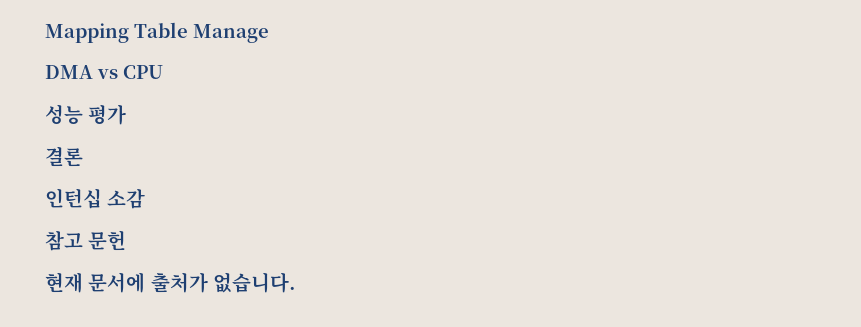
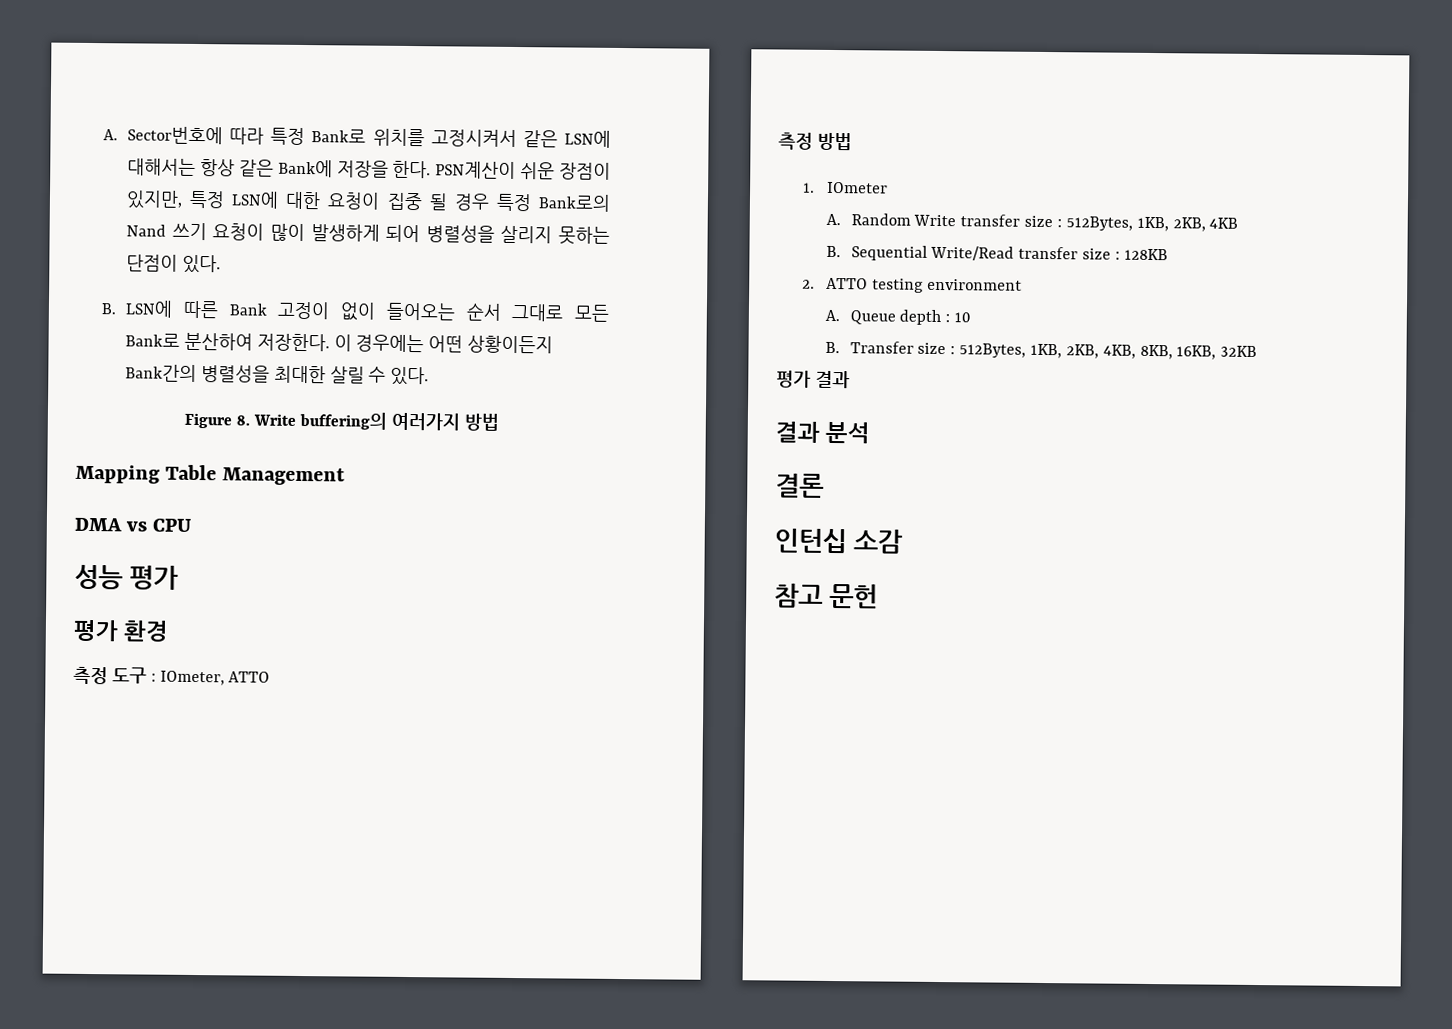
+ A. Sector번호에 따라 특정 Bank로 위치를 고정시켜서 같은 LSN에 대해서는 항상 같은 Bank에 저장을 한다. PSN계산이 쉬운 장점이 있지만, 특정 LSN에 대한 요청이 집중 될 경우 특정 Bank로의 Nand 쓰기 요청이 많이 발생하게 되어 병렬성을 살리지 못하는 단점이 있다.
+ B. LSN에 따른 Bank 고정이 없이 들어오는 순서 그대로 모든 Bank로 분산하여 저장한다. 이 경우에는 어떤 상황이든지 Bank간의 병렬성을 최대한 살릴 수 있다.
+ Figure 8. Write buffering의 여러가지 방법
- Mapping Table Manage
+ Mapping Table Management
+ 평가 환경
+ 측정 도구 : IOmeter, ATTO
+ 측정 방법
+ 1. IOmeter
+ A. Random Write transfer size : 512Bytes, 1KB, 2KB, 4KB
+ B. Sequential Write/Read transfer size : 128KB
+ 2. ATTO testing environment
+ A. Queue depth : 10
+ B. Transfer size : 512Bytes, 1KB, 2KB, 4KB, 8KB, 16KB, 32KB
+ 평가 결과
+ 결과 분석
- 현재 문서에 출처가 없습니다.

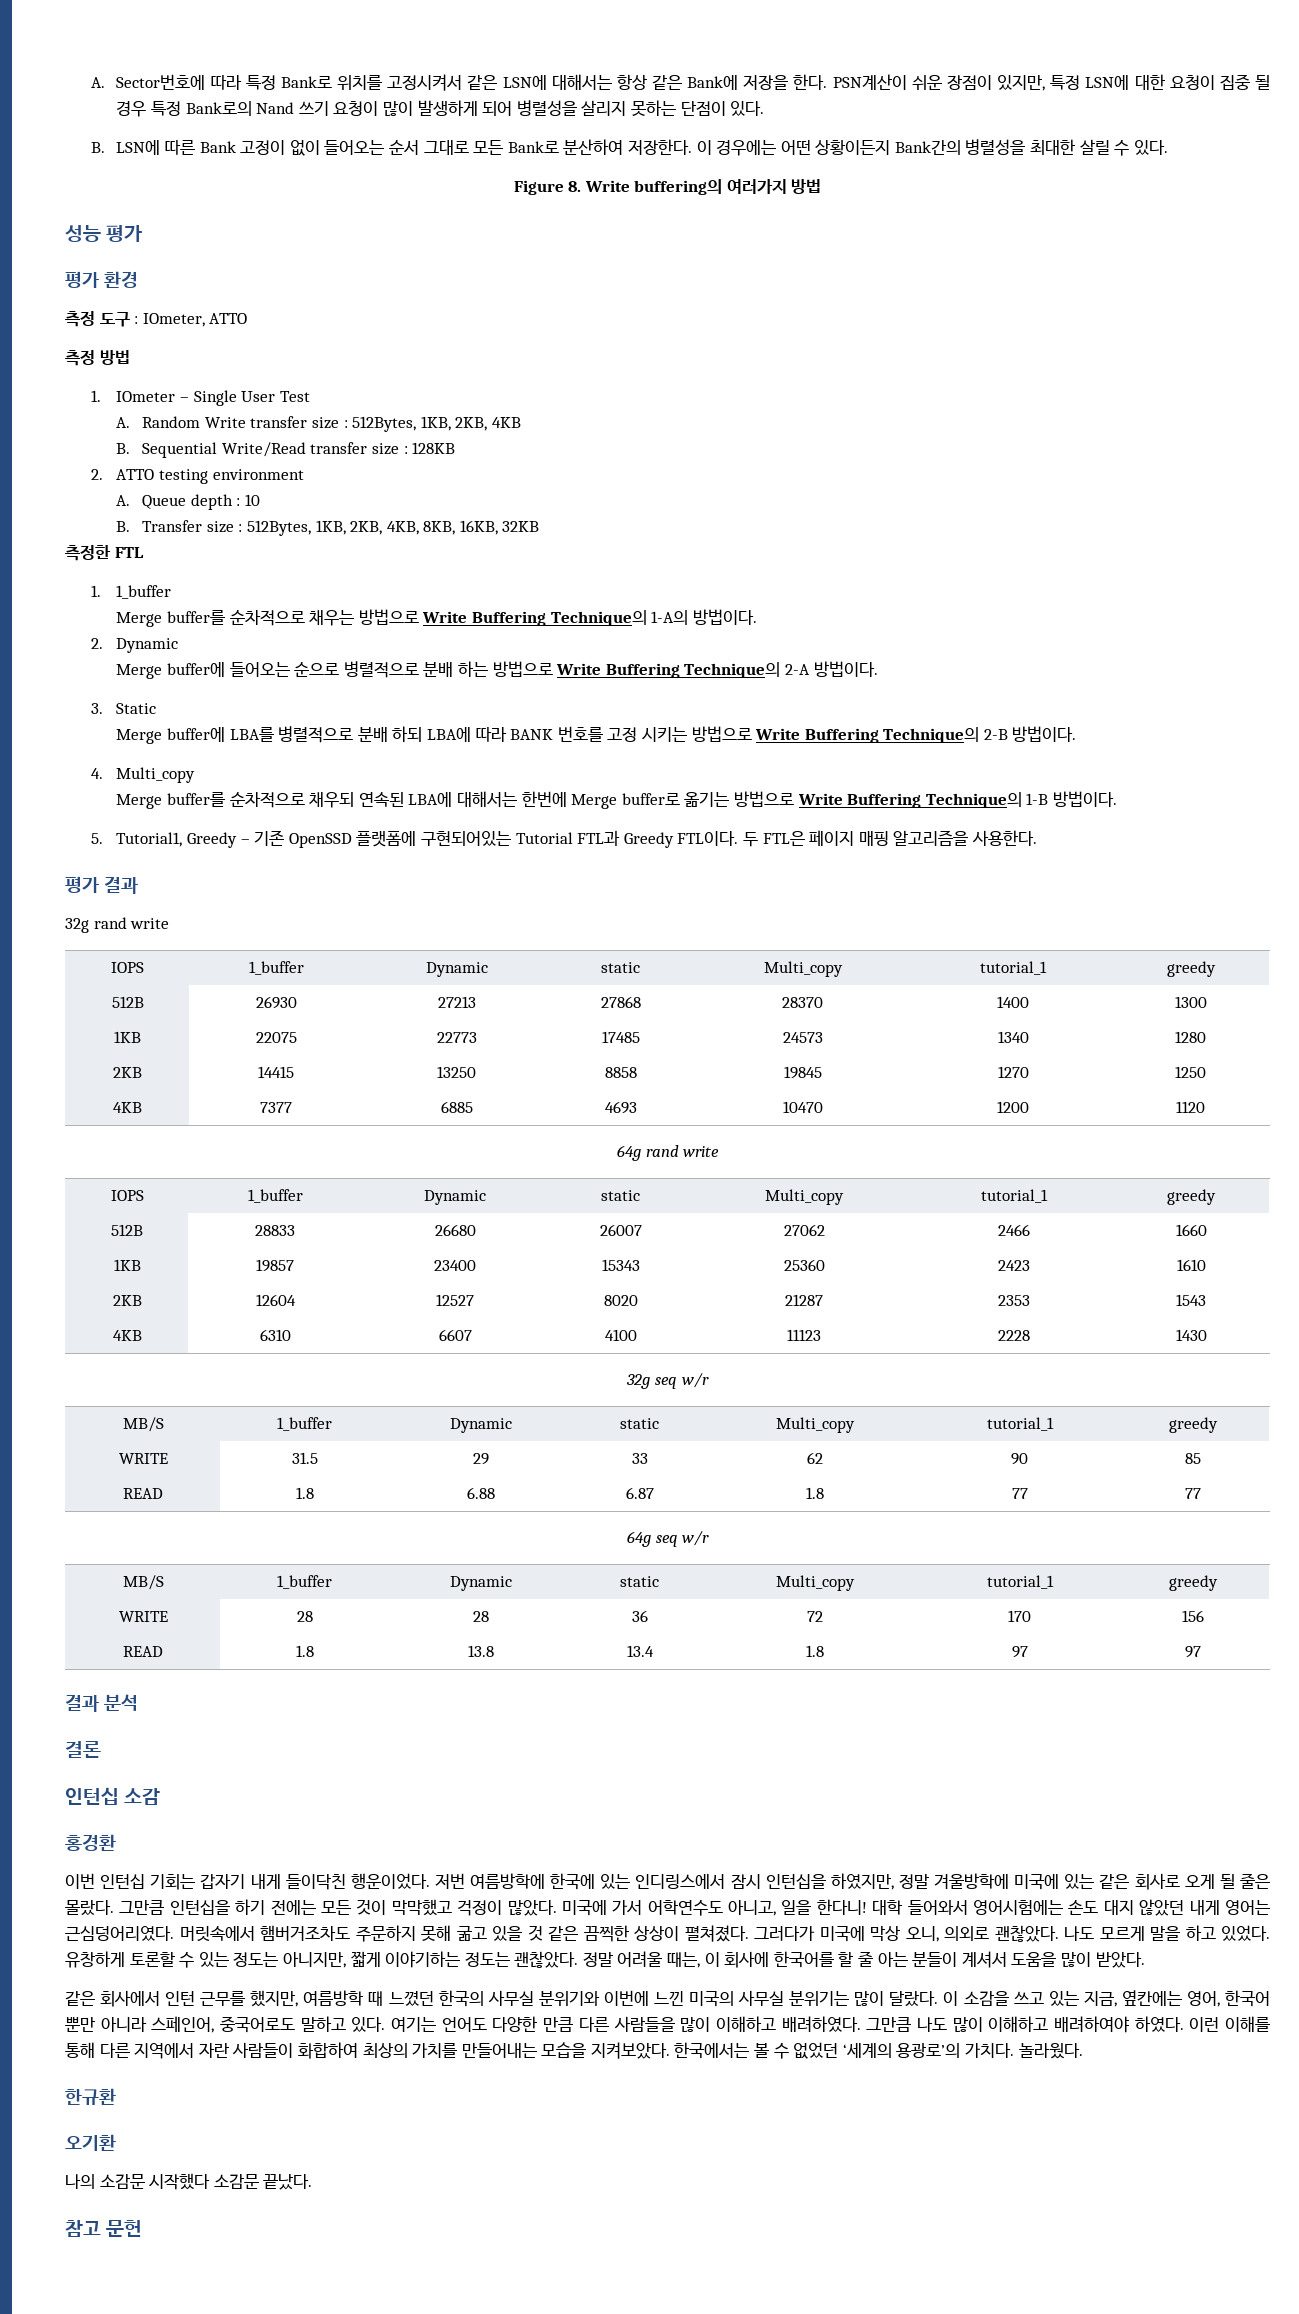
- Mapping Table Management
- DMA vs CPU
- 1. IOmeter
+ 1. IOmeter – Single User Test
+ 측정한 FTL
+ 1. 1_buffer
+ Merge buffer를 순차적으로 채우는 방법으로 Write Buffering Technique의 1-A의 방법이다.
+ 2. Dynamic
+ Merge buffer에 들어오는 순으로 병렬적으로 분배 하는 방법으로 Write Buffering Technique의 2-A 방법이다.
+ 3. Static
+ Merge buffer에 LBA를 병렬적으로 분배 하되 LBA에 따라 BANK 번호를 고정 시키는 방법으로 Write Buffering Technique의 2-B 방법이다.
+ 4. Multi_copy
+ Merge buffer를 순차적으로 채우되 연속된 LBA에 대해서는 한번에 Merge buffer로 옮기는 방법으로 Write Buffering Technique의 1-B 방법이다.
+ 5. Tutorial1, Greedy – 기존 OpenSSD 플랫폼에 구현되어있는 Tutorial FTL과 Greedy FTL이다. 두 FTL은 페이지 매핑 알고리즘을 사용한다.
  평가 결과
+ 32g rand write
+ IOPS | 1_buffer | Dynamic | static | Multi_copy | tutorial_1 | greedy
+ 512B | 26930 | 27213 | 27868 | 28370 | 1400 | 1300
+ 1KB | 22075 | 22773 | 17485 | 24573 | 1340 | 1280
+ 2KB | 14415 | 13250 | 8858 | 19845 | 1270 | 1250
+ 4KB | 7377 | 6885 | 4693 | 10470 | 1200 | 1120
+ 64g rand write
+ IOPS | 1_buffer | Dynamic | static | Multi_copy | tutorial_1 | greedy
+ 512B | 28833 | 26680 | 26007 | 27062 | 2466 | 1660
+ 1KB | 19857 | 23400 | 15343 | 25360 | 2423 | 1610
+ 2KB | 12604 | 12527 | 8020 | 21287 | 2353 | 1543
+ 4KB | 6310 | 6607 | 4100 | 11123 | 2228 | 1430
+ 32g seq w/r
+ MB/S | 1_buffer | Dynamic | static | Multi_copy | tutorial_1 | greedy
+ WRITE | 31.5 | 29 | 33 | 62 | 90 | 85
+ READ | 1.8 | 6.88 | 6.87 | 1.8 | 77 | 77
+ 64g seq w/r
+ MB/S | 1_buffer | Dynamic | static | Multi_copy | tutorial_1 | greedy
+ WRITE | 28 | 28 | 36 | 72 | 170 | 156
+ READ | 1.8 | 13.8 | 13.4 | 1.8 | 97 | 97
+ 홍경환
+ 이번 인턴십 기회는 갑자기 내게 들이닥친 행운이었다. 저번 여름방학에 한국에 있는 인디링스에서 잠시 인턴십을 하였지만, 정말 겨울방학에 미국에 있는 같은 회사로 오게 될 줄은 몰랐다. 그만큼 인턴십을 하기 전에는 모든 것이 막막했고 걱정이 많았다. 미국에 가서 어학연수도 아니고, 일을 한다니! 대학 들어와서 영어시험에는 손도 대지 않았던 내게 영어는 근심덩어리였다. 머릿속에서 햄버거조차도 주문하지 못해 굶고 있을 것 같은 끔찍한 상상이 펼쳐졌다. 그러다가 미국에 막상 오니, 의외로 괜찮았다. 나도 모르게 말을 하고 있었다. 유창하게 토론할 수 있는 정도는 아니지만, 짧게 이야기하는 정도는 괜찮았다. 정말 어려울 때는, 이 회사에 한국어를 할 줄 아는 분들이 계셔서 도움을 많이 받았다.
+ 같은 회사에서 인턴 근무를 했지만, 여름방학 때 느꼈던 한국의 사무실 분위기와 이번에 느낀 미국의 사무실 분위기는 많이 달랐다. 이 소감을 쓰고 있는 지금, 옆칸에는 영어, 한국어 뿐만 아니라 스페인어, 중국어로도 말하고 있다. 여기는 언어도 다양한 만큼 다른 사람들을 많이 이해하고 배려하였다. 그만큼 나도 많이 이해하고 배려하여야 하였다. 이런 이해를 통해 다른 지역에서 자란 사람들이 화합하여 최상의 가치를 만들어내는 모습을 지켜보았다. 한국에서는 볼 수 없었던 ‘세계의 용광로’의 가치다. 놀라웠다.
+ 한규환
+ 오기환
+ 나의 소감문 시작했다 소감문 끝났다.

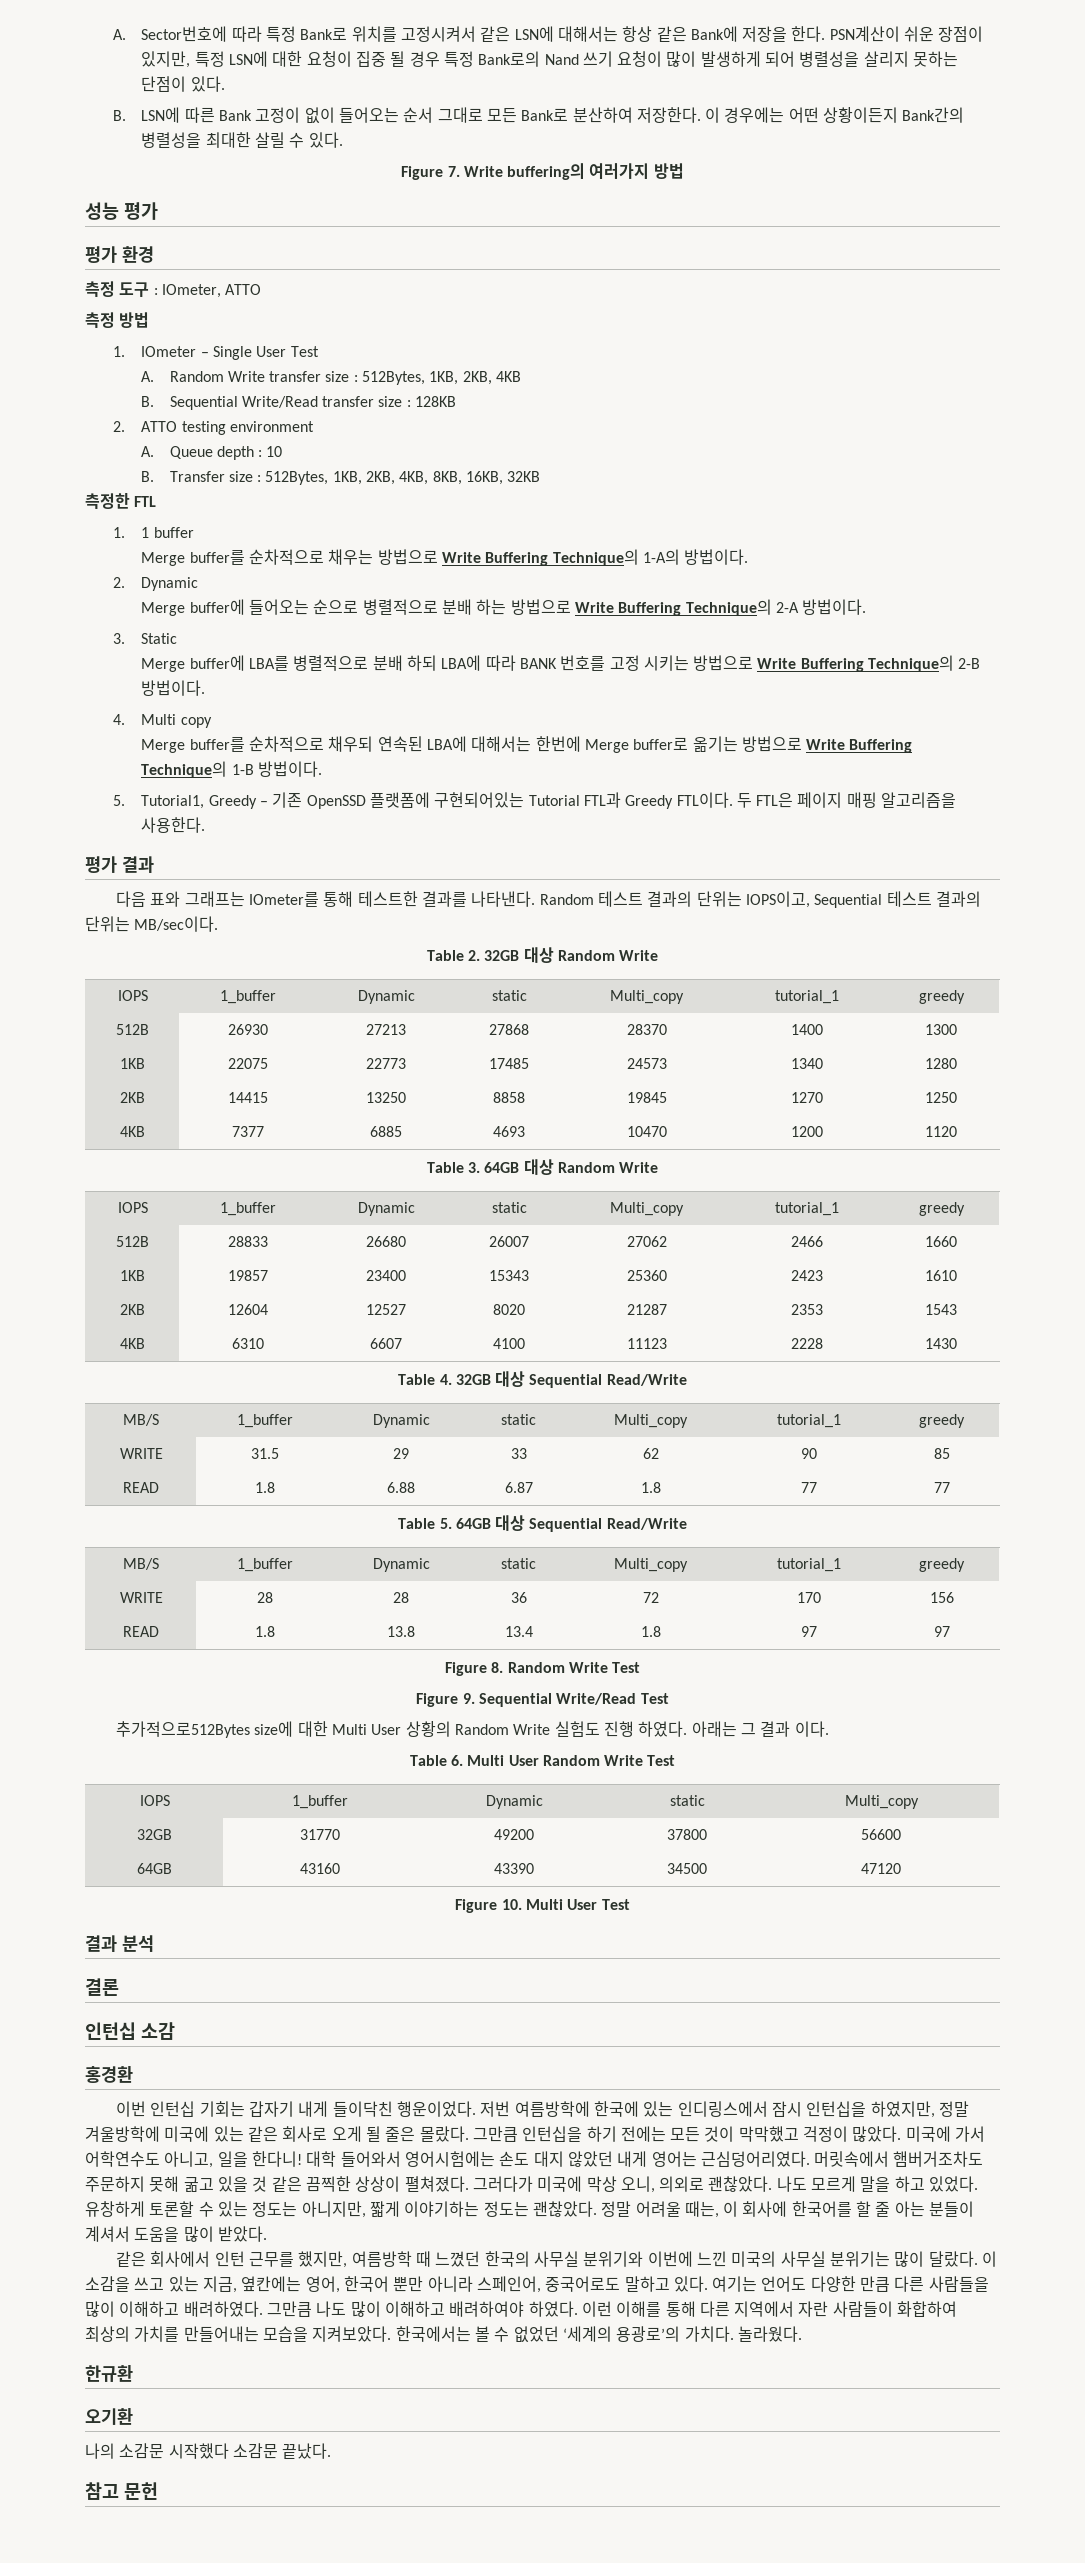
- Figure 8. Write buffering의 여러가지 방법
+ Figure 7. Write buffering의 여러가지 방법
- 1. 1_buffer
+ 1. 1 buffer
- 4. Multi_copy
+ 4. Multi copy
- 32g rand write
+ 다음 표와 그래프는 IOmeter를 통해 테스트한 결과를 나타낸다. Random 테스트 결과의 단위는 IOPS이고, Sequential 테스트 결과의 단위는 MB/sec이다.
+ Table 2. 32GB 대상 Random Write
- 64g rand write
+ Table 3. 64GB 대상 Random Write
- 32g seq w/r
+ Table 4. 32GB 대상 Sequential Read/Write
- 64g seq w/r
+ Table 5. 64GB 대상 Sequential Read/Write
+ Figure 8. Random Write Test
+ Figure 9. Sequential Write/Read Test
+ 추가적으로512Bytes size에 대한 Multi User 상황의 Random Write 실험도 진행 하였다. 아래는 그 결과 이다.
+ Table 6. Multi User Random Write Test
+ IOPS | 1_buffer | Dynamic | static | Multi_copy
+ 32GB | 31770 | 49200 | 37800 | 56600
+ 64GB | 43160 | 43390 | 34500 | 47120
+ Figure 10. Multi User Test

